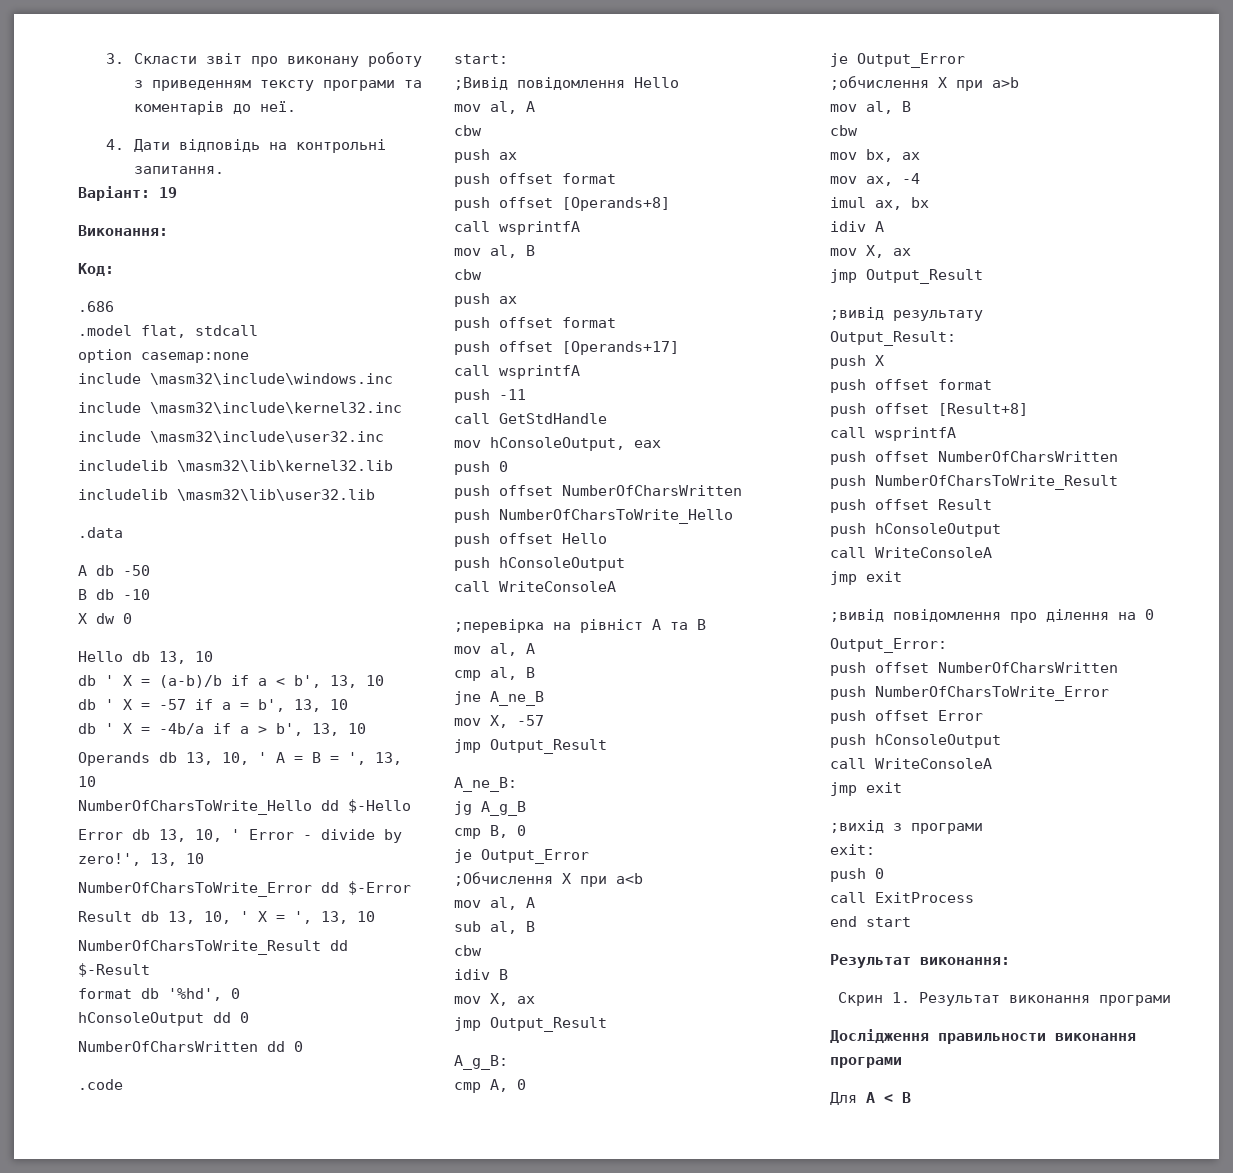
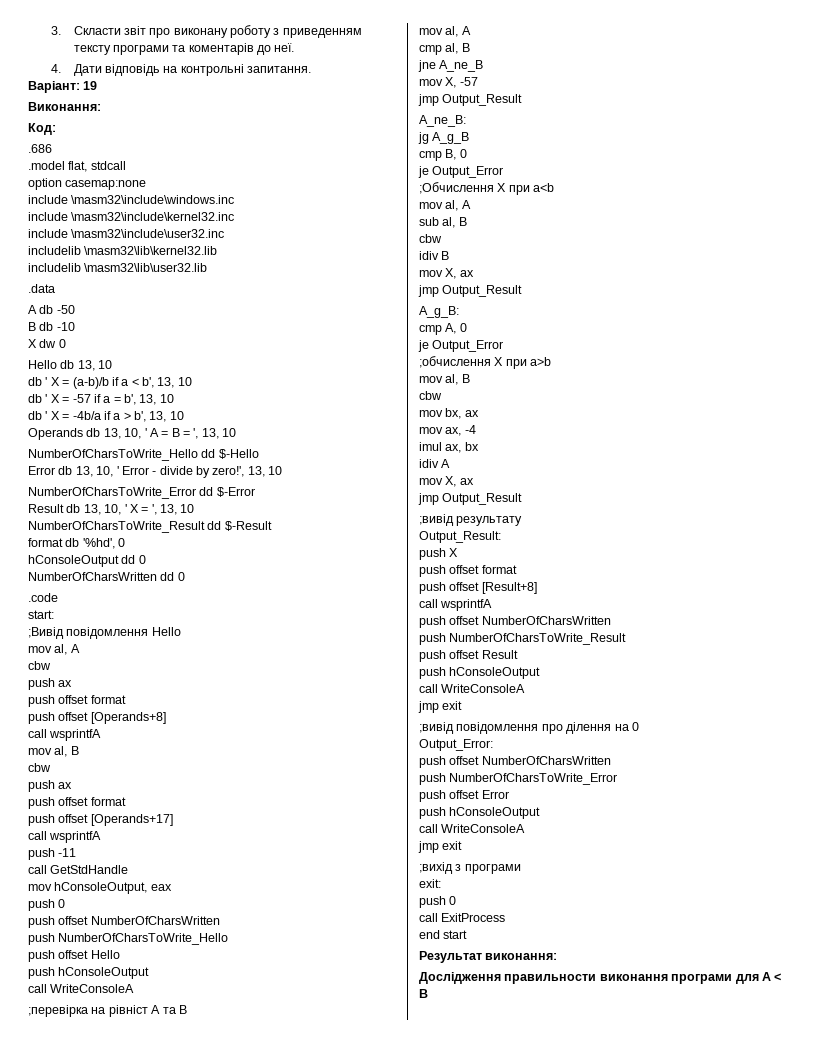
- Скрин 1. Результат виконання програми
- Дослідження правильности виконання програми
- Для A < B
+ Дослідження правильности виконання програми для A < B

